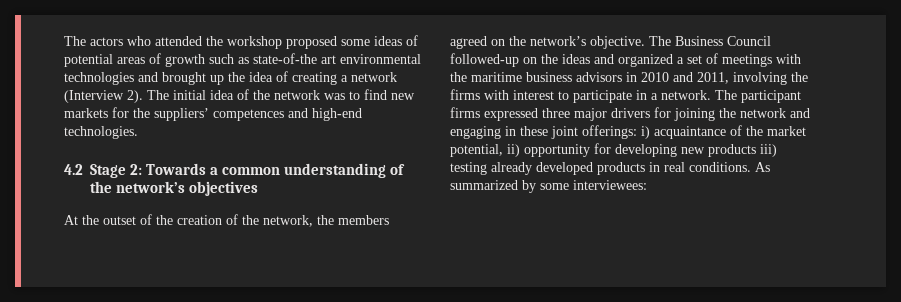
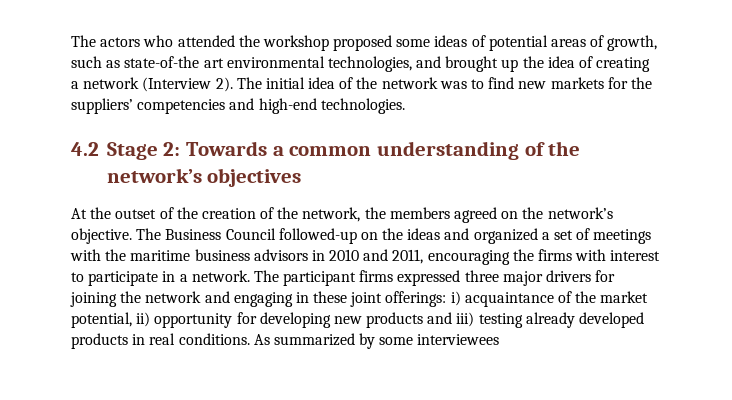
- The actors who attended the workshop proposed some ideas of potential areas of growth such as state-of-the art environmental technologies and brought up the idea of creating a network (Interview 2).
+ The actors who attended the workshop proposed some ideas of potential areas of growth, such as state-of-the art environmental technologies, and brought up the idea of creating a network (Interview 2).
- The initial idea of the network was to find new markets for the suppliers’ competences and high-end technologies.
+ The initial idea of the network was to find new markets for the suppliers’ competencies and high-end technologies.
- The Business Council followed-up on the ideas and organized a set of meetings with the maritime business advisors in 2010 and 2011, involving the firms with interest to participate in a network.
+ The Business Council followed-up on the ideas and organized a set of meetings with the maritime business advisors in 2010 and 2011, encouraging the firms with interest to participate in a network.
- The participant firms expressed three major drivers for joining the network and engaging in these joint offerings: i) acquaintance of the market potential, ii) opportunity for developing new products iii) testing already developed products in real conditions.
+ The participant firms expressed three major drivers for joining the network and engaging in these joint offerings: i) acquaintance of the market potential, ii) opportunity for developing new products and iii) testing already developed products in real conditions.
- As summarized by some interviewees:
+ As summarized by some interviewees

